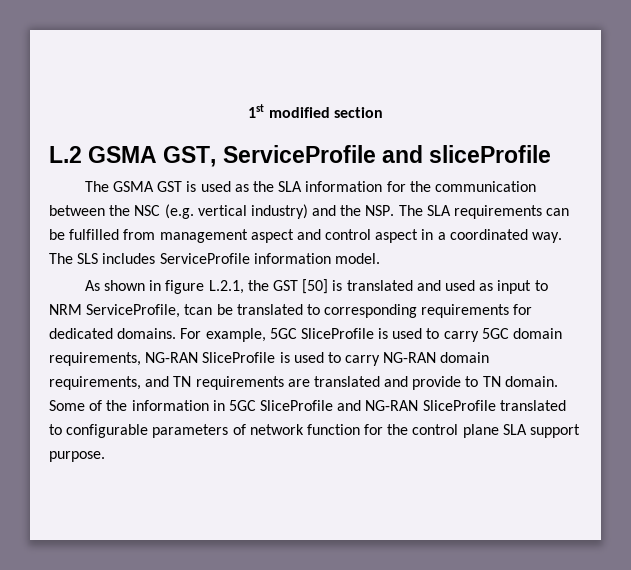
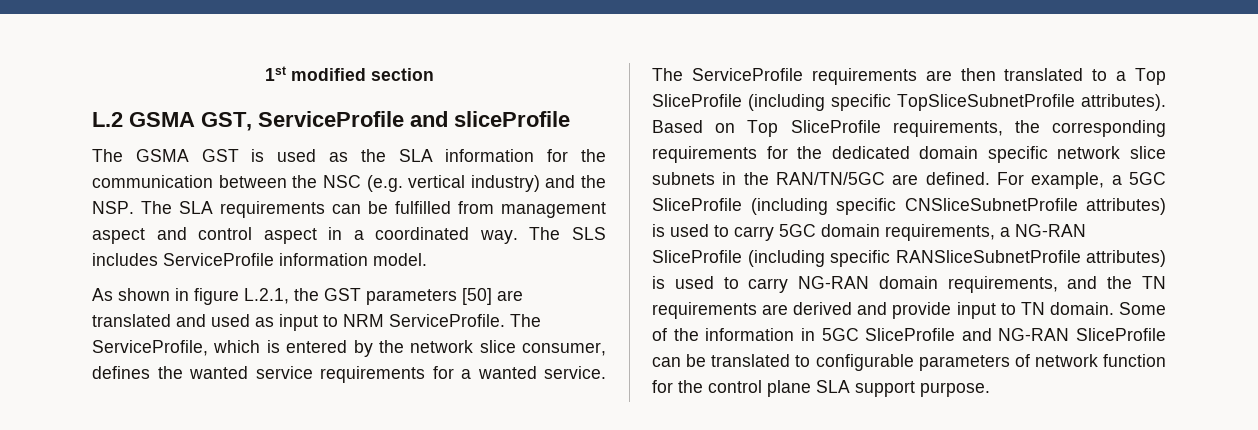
- As shown in figure L.2.1, the GST [50] is translated and used as input to NRM ServiceProfile, tcan be translated to corresponding requirements for dedicated domains.
+ As shown in figure L.2.1, the GST parameters [50] are translated and used as input to NRM ServiceProfile. The ServiceProfile, which is entered by the network slice consumer, defines the wanted service requirements for a wanted service. The ServiceProfile requirements are then translated to a Top SliceProfile (including specific TopSliceSubnetProfile attributes). Based on Top SliceProfile requirements, the corresponding requirements for the dedicated domain specific network slice subnets in the RAN/TN/5GC are defined.
- For example, 5GC SliceProfile is used to carry 5GC domain requirements, NG-RAN SliceProfile is used to carry NG-RAN domain requirements, and TN requirements are translated and provide to TN domain.
+ For example, a 5GC SliceProfile (including specific CNSliceSubnetProfile attributes) is used to carry 5GC domain requirements, a NG-RAN SliceProfile (including specific RANSliceSubnetProfile attributes) is used to carry NG-RAN domain requirements, and the TN requirements are derived and provide input to TN domain.
- Some of the information in 5GC SliceProfile and NG-RAN SliceProfile translated to configurable parameters of network function for the control plane SLA support purpose.
+ Some of the information in 5GC SliceProfile and NG-RAN SliceProfile can be translated to configurable parameters of network function for the control plane SLA support purpose.

